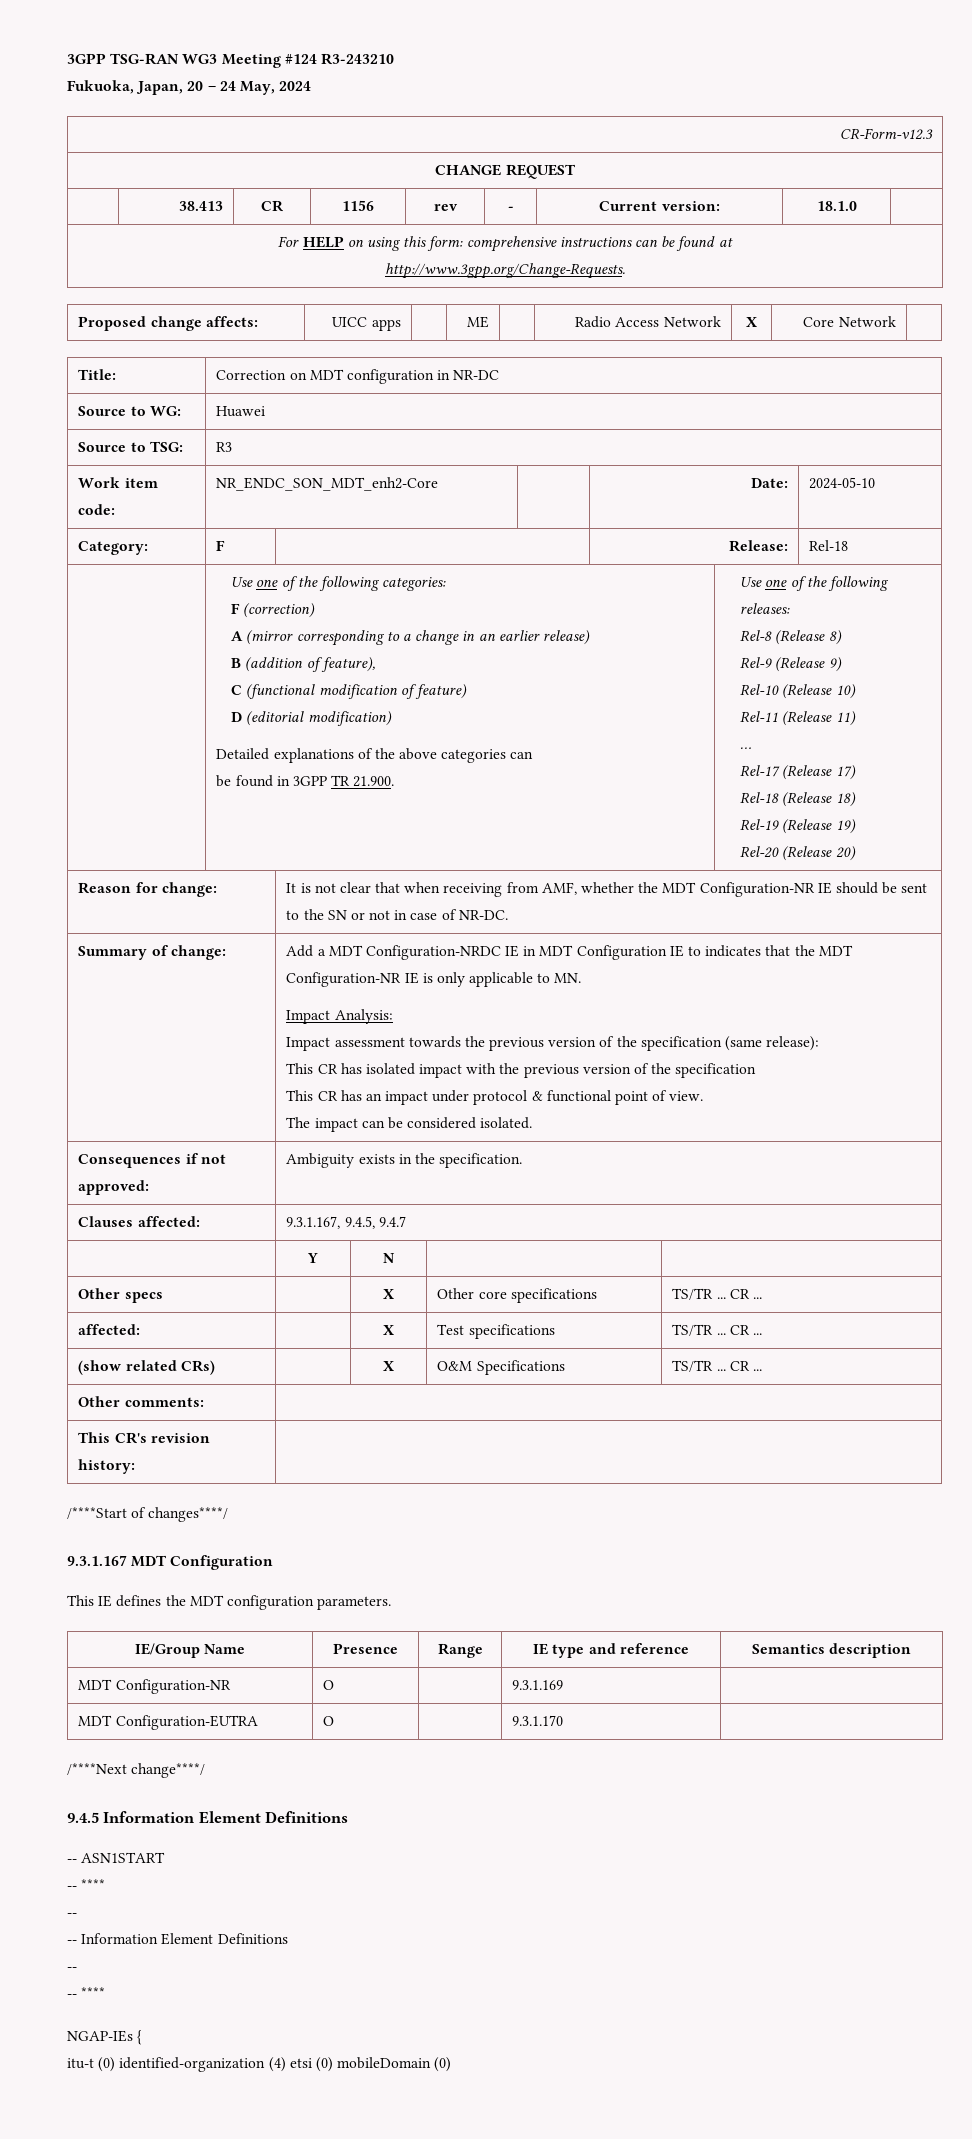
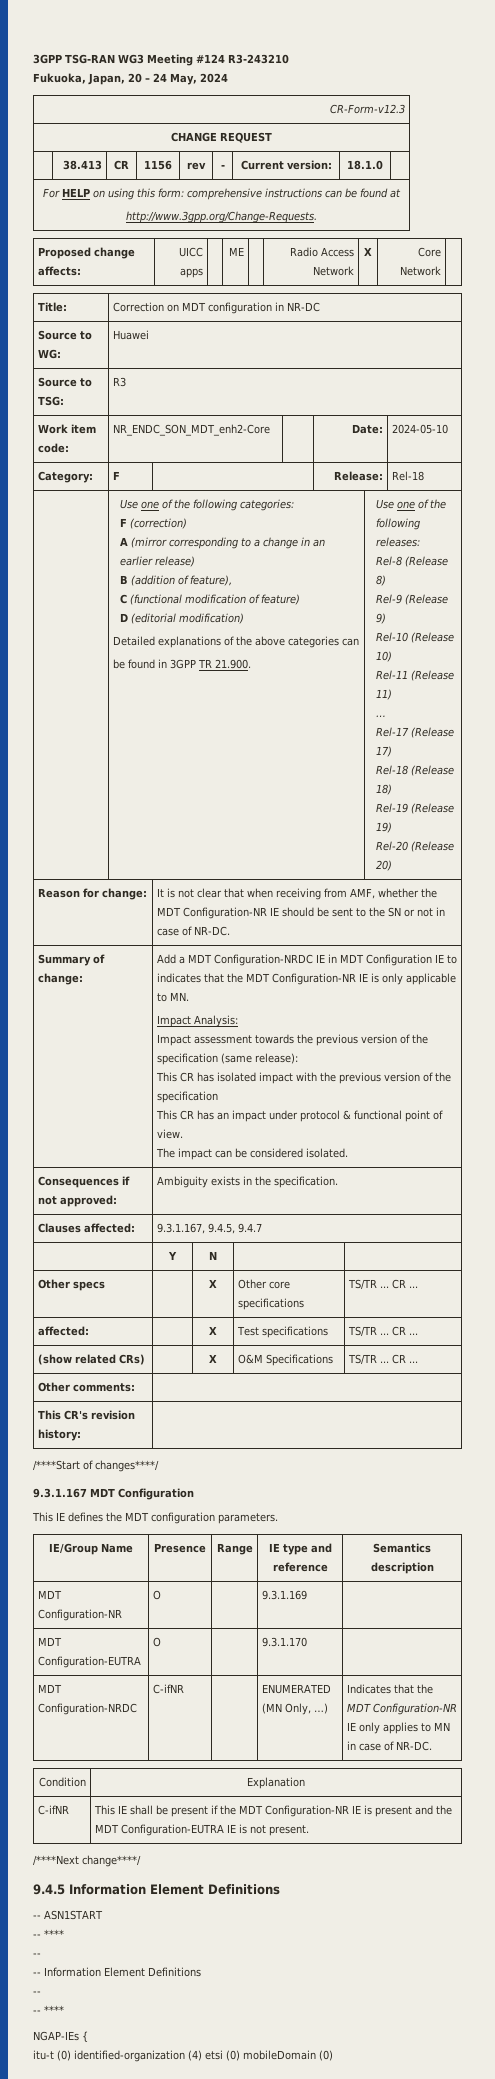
+ MDT Configuration-NRDC | C-ifNR | | ENUMERATED (MN Only, …) | Indicates that the MDT Configuration-NR IE only applies to MN in case of NR-DC.
+ Condition | Explanation
+ C-ifNR | This IE shall be present if the MDT Configuration-NR IE is present and the MDT Configuration-EUTRA IE is not present.

